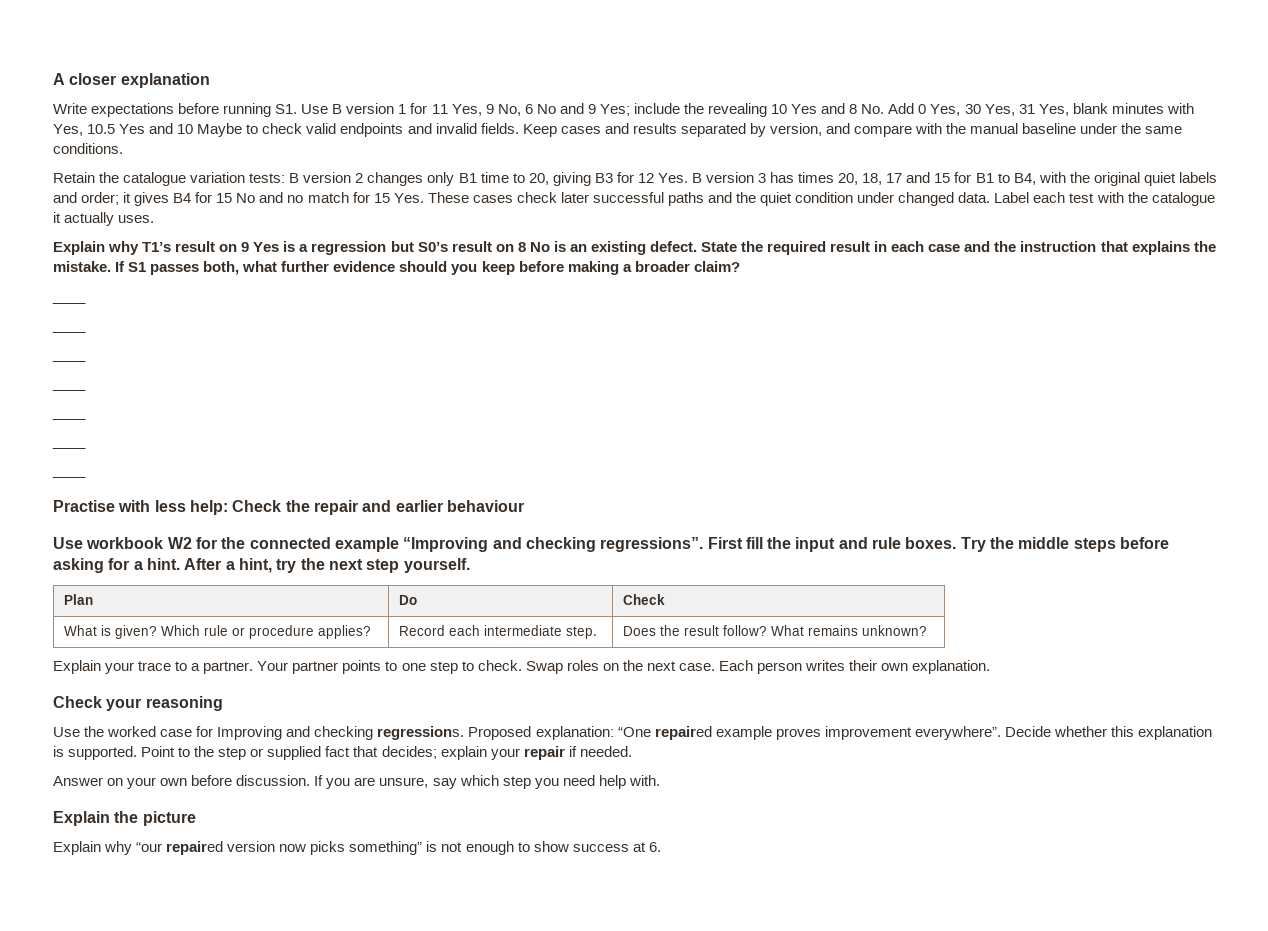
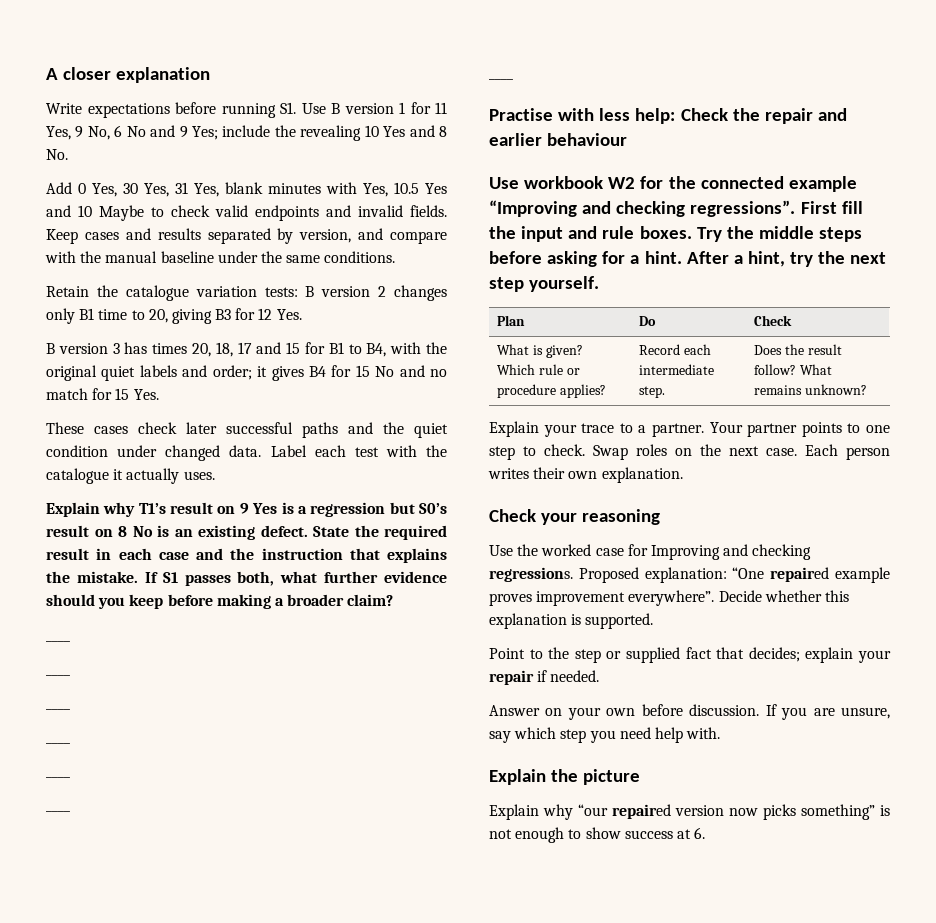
- Write expectations before running S1. Use B version 1 for 11 Yes, 9 No, 6 No and 9 Yes; include the revealing 10 Yes and 8 No. Add 0 Yes, 30 Yes, 31 Yes, blank minutes with Yes, 10.5 Yes and 10 Maybe to check valid endpoints and invalid fields.
+ Write expectations before running S1. Use B version 1 for 11 Yes, 9 No, 6 No and 9 Yes; include the revealing 10 Yes and 8 No.
+ Add 0 Yes, 30 Yes, 31 Yes, blank minutes with Yes, 10.5 Yes and 10 Maybe to check valid endpoints and invalid fields.
- B version 2 changes only B1 time to 20, giving B3 for 12 Yes. B version 3 has times 20, 18, 17 and 15 for B1 to B4, with the original quiet labels and order;
+ B version 2 changes only B1 time to 20, giving B3 for 12 Yes.
+ B version 3 has times 20, 18, 17 and 15 for B1 to B4, with the original quiet labels and order;
- it gives B4 for 15 No and no match for 15 Yes. These cases check later successful paths and the quiet condition under changed data.
+ it gives B4 for 15 No and no match for 15 Yes.
+ These cases check later successful paths and the quiet condition under changed data.
- Decide whether this explanation is supported. Point to the step or supplied fact that decides; explain your repair if needed.
+ Decide whether this explanation is supported.
+ Point to the step or supplied fact that decides; explain your repair if needed.

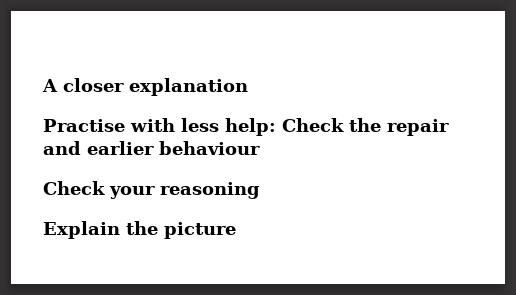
- Write expectations before running S1. Use B version 1 for 11 Yes, 9 No, 6 No and 9 Yes; include the revealing 10 Yes and 8 No.
- Add 0 Yes, 30 Yes, 31 Yes, blank minutes with Yes, 10.5 Yes and 10 Maybe to check valid endpoints and invalid fields. Keep cases and results separated by version, and compare with the manual baseline under the same conditions.
- Retain the catalogue variation tests: B version 2 changes only B1 time to 20, giving B3 for 12 Yes.
- B version 3 has times 20, 18, 17 and 15 for B1 to B4, with the original quiet labels and order; it gives B4 for 15 No and no match for 15 Yes.
- These cases check later successful paths and the quiet condition under changed data. Label each test with the catalogue it actually uses.
- Explain why T1’s result on 9 Yes is a regression but S0’s result on 8 No is an existing defect. State the required result in each case and the instruction that explains the mistake. If S1 passes both, what further evidence should you keep before making a broader claim?
- ____
- ____
- ____
- ____
- ____
- ____
- ____
- Use workbook W2 for the connected example “Improving and checking regressions”. First fill the input and rule boxes. Try the middle steps before asking for a hint. After a hint, try the next step yourself.
- Plan | Do | Check
- What is given? Which rule or procedure applies? | Record each intermediate step. | Does the result follow? What remains unknown?
- Explain your trace to a partner. Your partner points to one step to check. Swap roles on the next case. Each person writes their own explanation.
  Check your reasoning
- Use the worked case for Improving and checking regressions. Proposed explanation: “One repaired example proves improvement everywhere”. Decide whether this explanation is supported.
- Point to the step or supplied fact that decides; explain your repair if needed.
- Answer on your own before discussion. If you are unsure, say which step you need help with.
  Explain the picture
- Explain why “our repaired version now picks something” is not enough to show success at 6.

